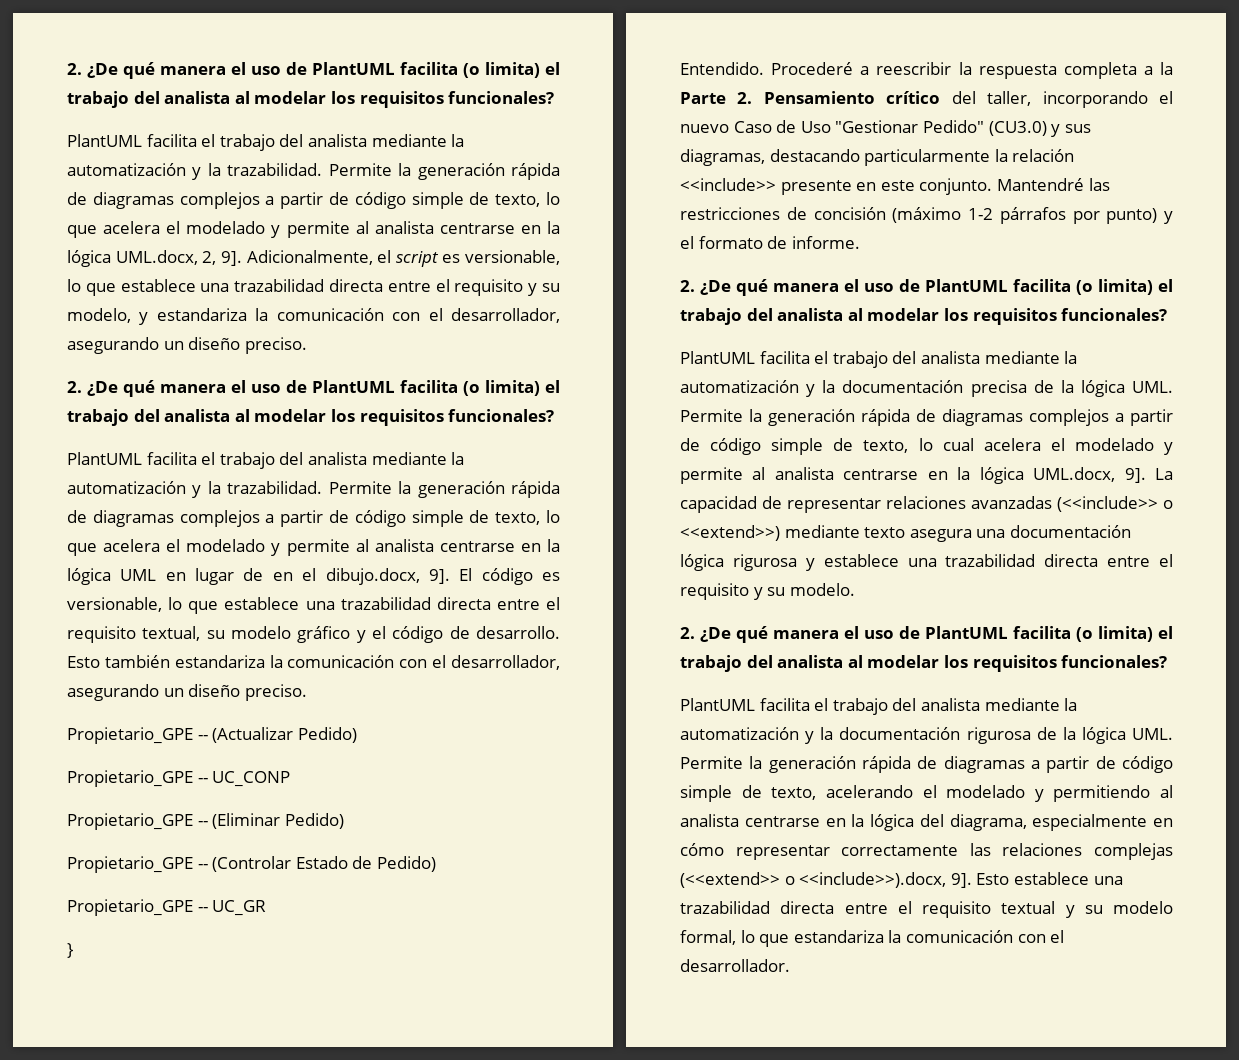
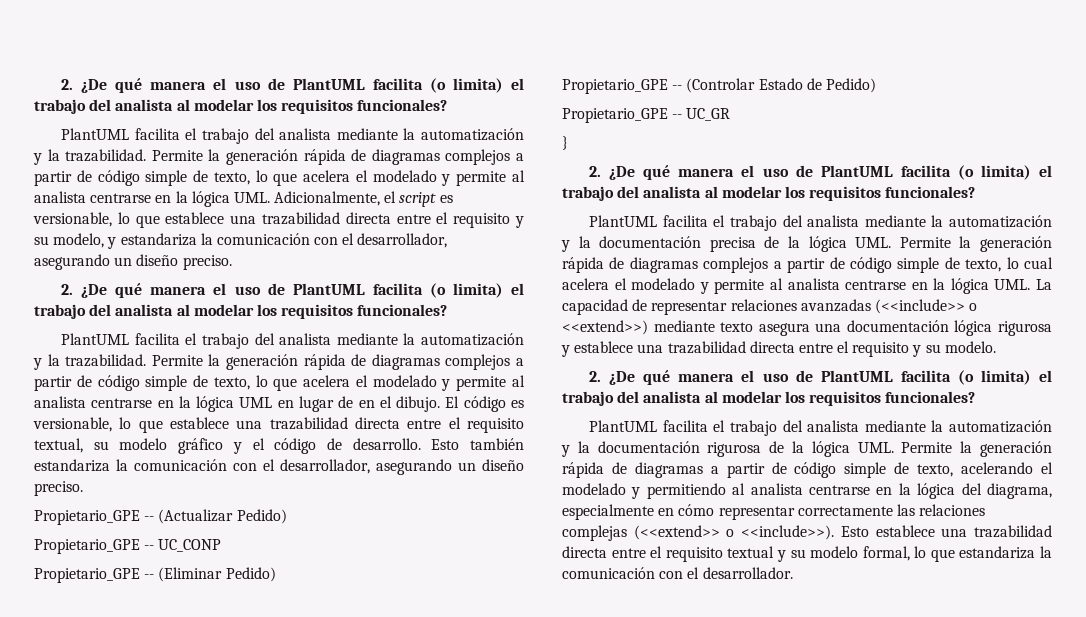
- Permite la generación rápida de diagramas complejos a partir de código simple de texto, lo que acelera el modelado y permite al analista centrarse en la lógica UML.docx, 2, 9]. Adicionalmente, el script es versionable, lo que establece una trazabilidad directa entre el requisito y su modelo, y estandariza la comunicación con el desarrollador, asegurando un diseño preciso.
+ Permite la generación rápida de diagramas complejos a partir de código simple de texto, lo que acelera el modelado y permite al analista centrarse en la lógica UML. Adicionalmente, el script es versionable, lo que establece una trazabilidad directa entre el requisito y su modelo, y estandariza la comunicación con el desarrollador, asegurando un diseño preciso.
- Permite la generación rápida de diagramas complejos a partir de código simple de texto, lo que acelera el modelado y permite al analista centrarse en la lógica UML en lugar de en el dibujo.docx, 9].
+ Permite la generación rápida de diagramas complejos a partir de código simple de texto, lo que acelera el modelado y permite al analista centrarse en la lógica UML en lugar de en el dibujo.
- Entendido. Procederé a reescribir la respuesta completa a la Parte 2. Pensamiento crítico del taller, incorporando el nuevo Caso de Uso "Gestionar Pedido" (CU3.0) y sus diagramas, destacando particularmente la relación <<include>> presente en este conjunto. Mantendré las restricciones de concisión (máximo 1-2 párrafos por punto) y el formato de informe.
- PlantUML facilita el trabajo del analista mediante la automatización y la documentación precisa de la lógica UML. Permite la generación rápida de diagramas complejos a partir de código simple de texto, lo cual acelera el modelado y permite al analista centrarse en la lógica UML.docx, 9]. La capacidad de representar relaciones avanzadas (<<include>> o <<extend>>) mediante texto asegura una documentación lógica rigurosa y establece una trazabilidad directa entre el requisito y su modelo.
+ PlantUML facilita el trabajo del analista mediante la automatización y la documentación precisa de la lógica UML. Permite la generación rápida de diagramas complejos a partir de código simple de texto, lo cual acelera el modelado y permite al analista centrarse en la lógica UML. La capacidad de representar relaciones avanzadas (<<include>> o <<extend>>) mediante texto asegura una documentación lógica rigurosa y establece una trazabilidad directa entre el requisito y su modelo.
- PlantUML facilita el trabajo del analista mediante la automatización y la documentación rigurosa de la lógica UML. Permite la generación rápida de diagramas a partir de código simple de texto, acelerando el modelado y permitiendo al analista centrarse en la lógica del diagrama, especialmente en cómo representar correctamente las relaciones complejas (<<extend>> o <<include>>).docx, 9].
+ PlantUML facilita el trabajo del analista mediante la automatización y la documentación rigurosa de la lógica UML. Permite la generación rápida de diagramas a partir de código simple de texto, acelerando el modelado y permitiendo al analista centrarse en la lógica del diagrama, especialmente en cómo representar correctamente las relaciones complejas (<<extend>> o <<include>>).

